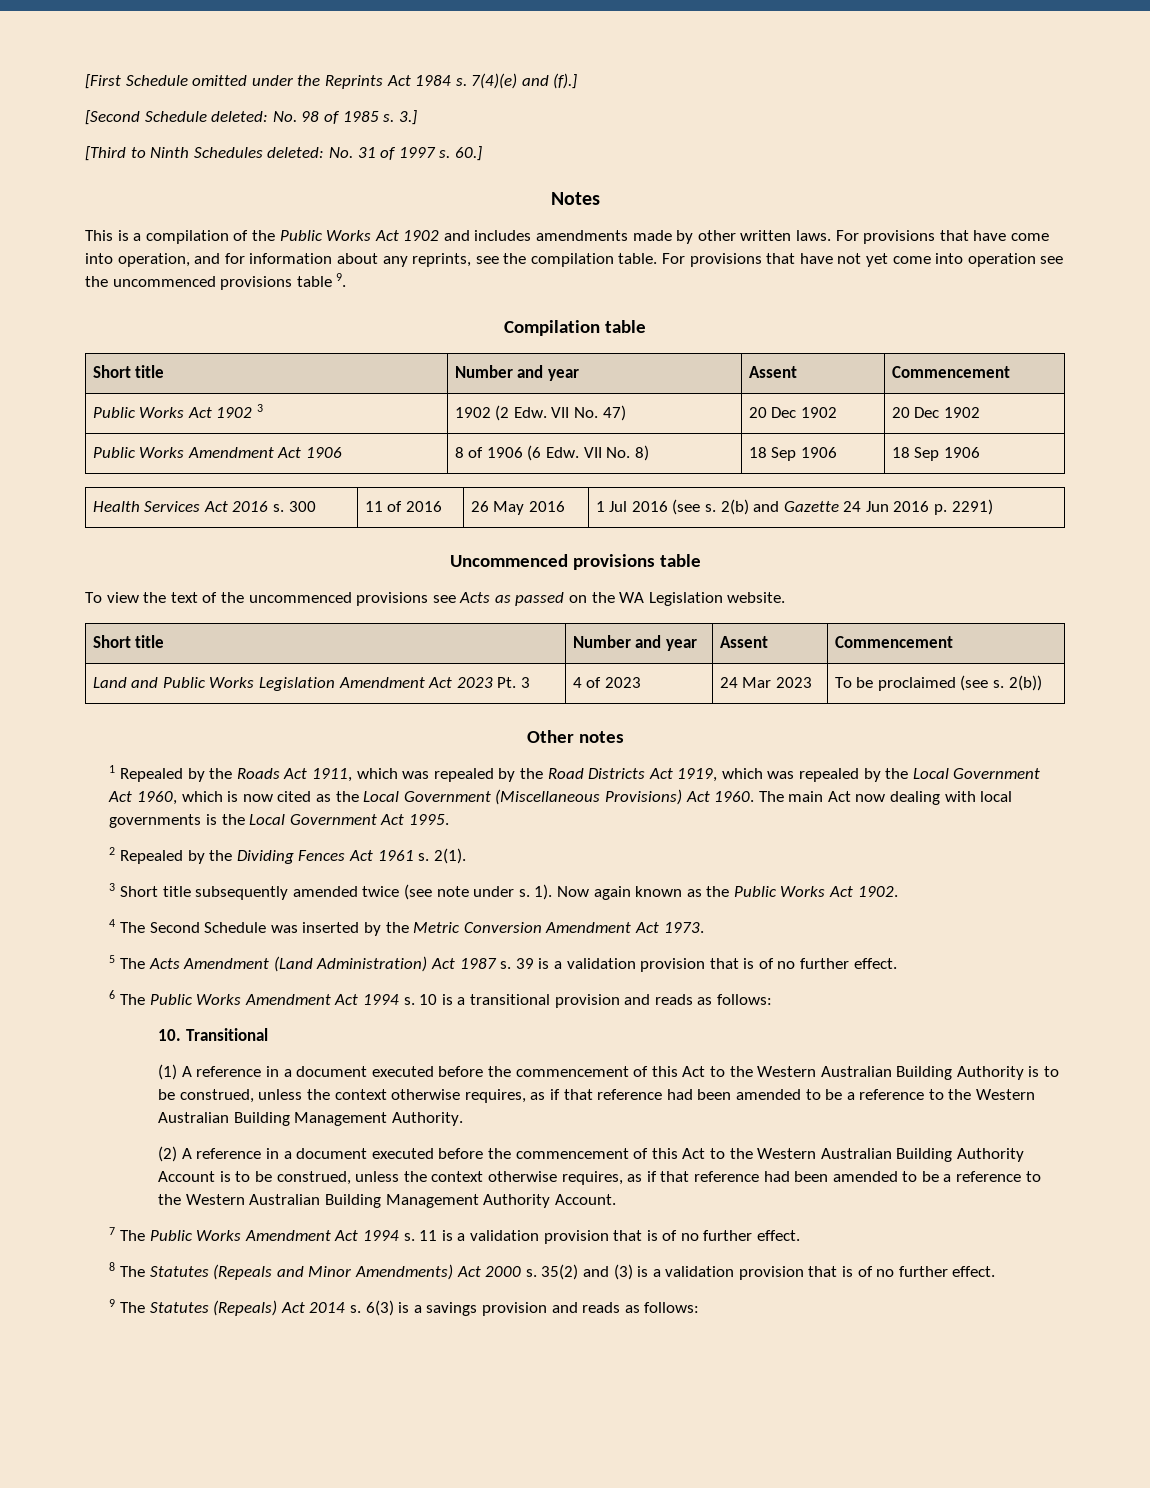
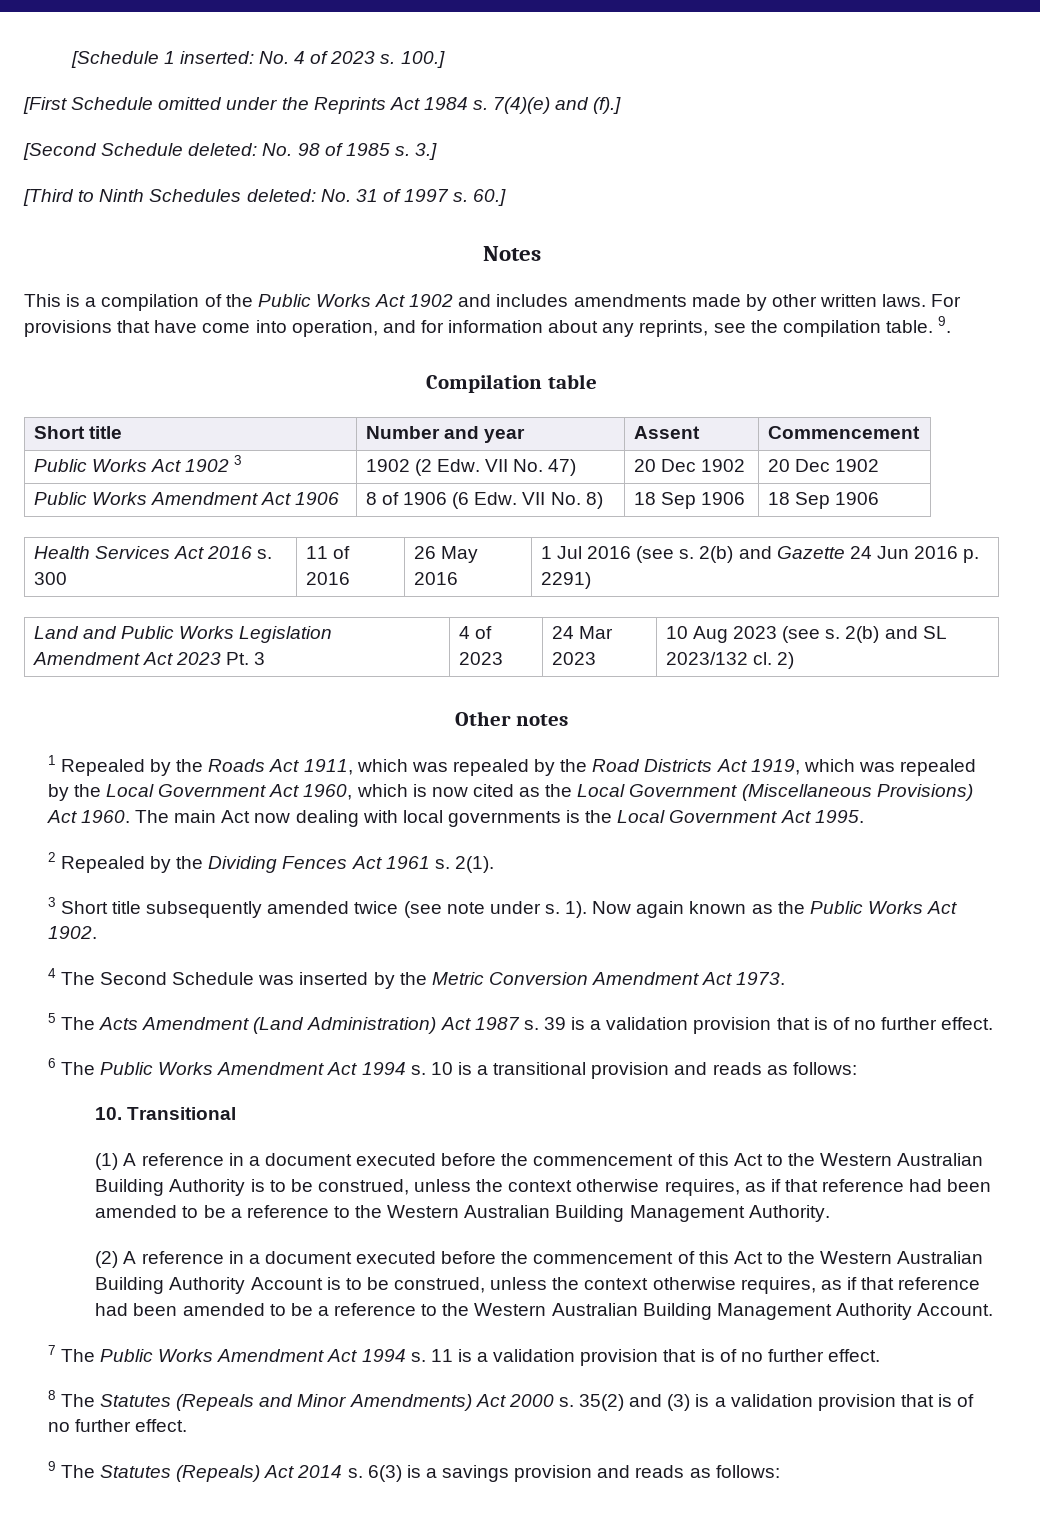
+ [Schedule 1 inserted: No. 4 of 2023 s. 100.]
- For provisions that have not yet come into operation see the uncommenced provisions table 9.
+ 9.
- Uncommenced provisions table
- To view the text of the uncommenced provisions see Acts as passed on the WA Legislation website.
- Short title | Number and year | Assent | Commencement
- Land and Public Works Legislation Amendment Act 2023 Pt. 3 | 4 of 2023 | 24 Mar 2023 | To be proclaimed (see s. 2(b))
+ Land and Public Works Legislation Amendment Act 2023 Pt. 3 | 4 of 2023 | 24 Mar 2023 | 10 Aug 2023 (see s. 2(b) and SL 2023/132 cl. 2)

